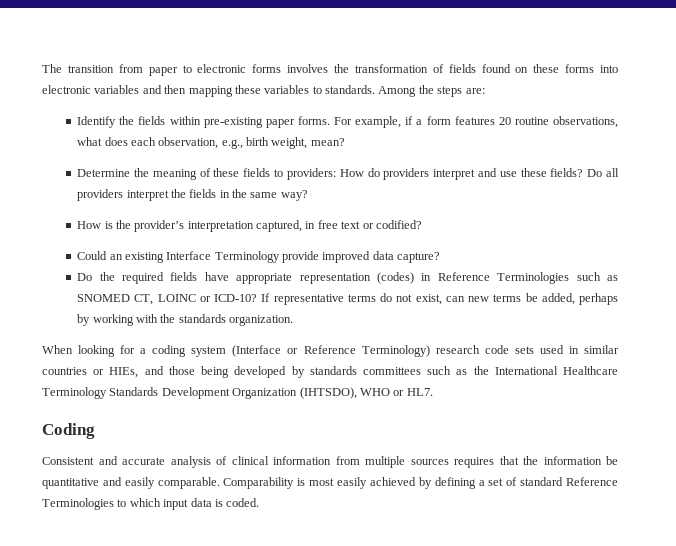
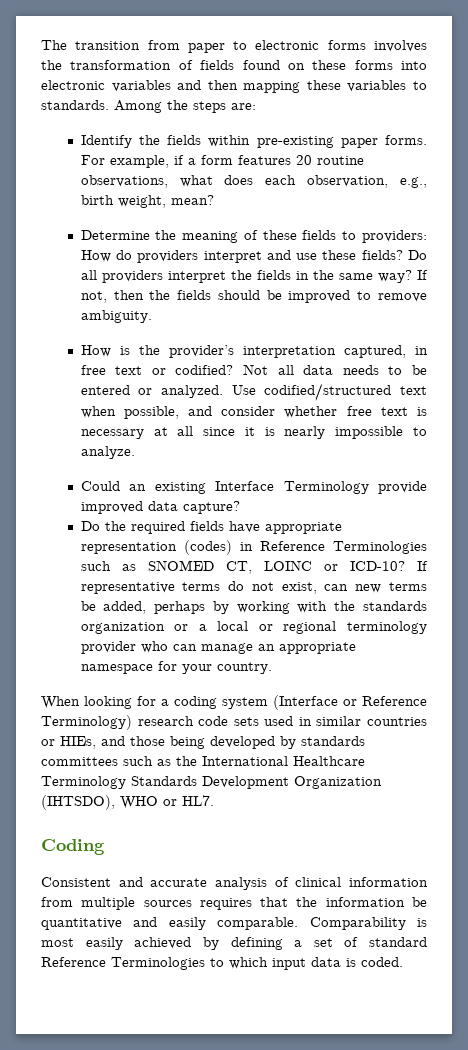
+ If not, then the fields should be improved to remove ambiguity.
+ Not all data needs to be entered or analyzed. Use codified/structured text when possible, and consider whether free text is necessary at all since it is nearly impossible to analyze.
- If representative terms do not exist, can new terms be added, perhaps by working with the standards organization.
+ If representative terms do not exist, can new terms be added, perhaps by working with the standards organization or a local or regional terminology provider who can manage an appropriate namespace for your country.

